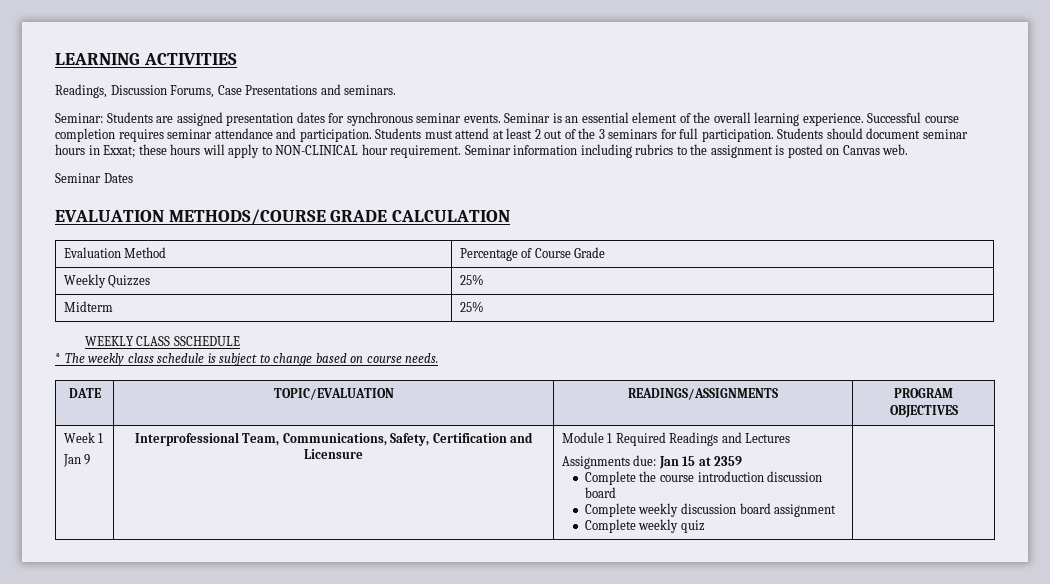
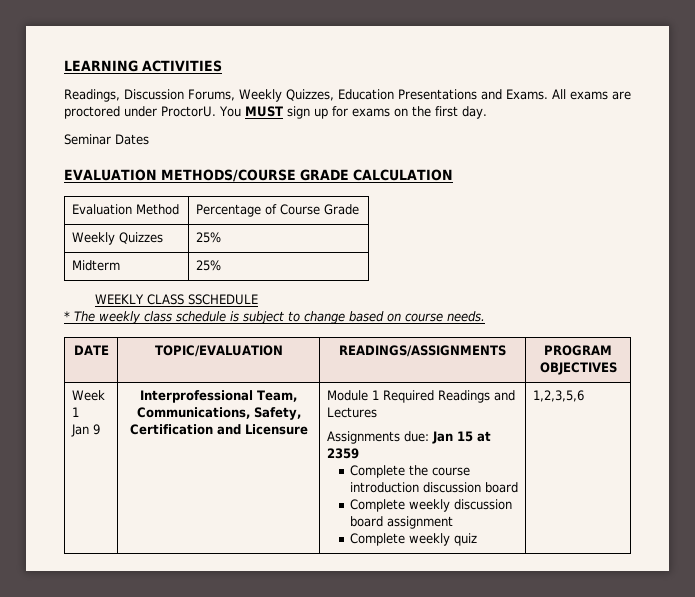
- Readings, Discussion Forums, Case Presentations and seminars.
- Seminar: Students are assigned presentation dates for synchronous seminar events. Seminar is an essential element of the overall learning experience. Successful course completion requires seminar attendance and participation. Students must attend at least 2 out of the 3 seminars for full participation. Students should document seminar hours in Exxat; these hours will apply to NON-CLINICAL hour requirement. Seminar information including rubrics to the assignment is posted on Canvas web.
+ Readings, Discussion Forums, Weekly Quizzes, Education Presentations and Exams. All exams are proctored under ProctorU. You MUST sign up for exams on the first day.
  Week 1
  Jan 9 | Interprofessional Team, Communications, Safety, Certification and Licensure | Module 1 Required Readings and Lectures
  Assignments due: Jan 15 at 2359
  Complete the course introduction discussion board
  Complete weekly discussion board assignment
- Complete weekly quiz |
+ Complete weekly quiz | 1,2,3,5,6

